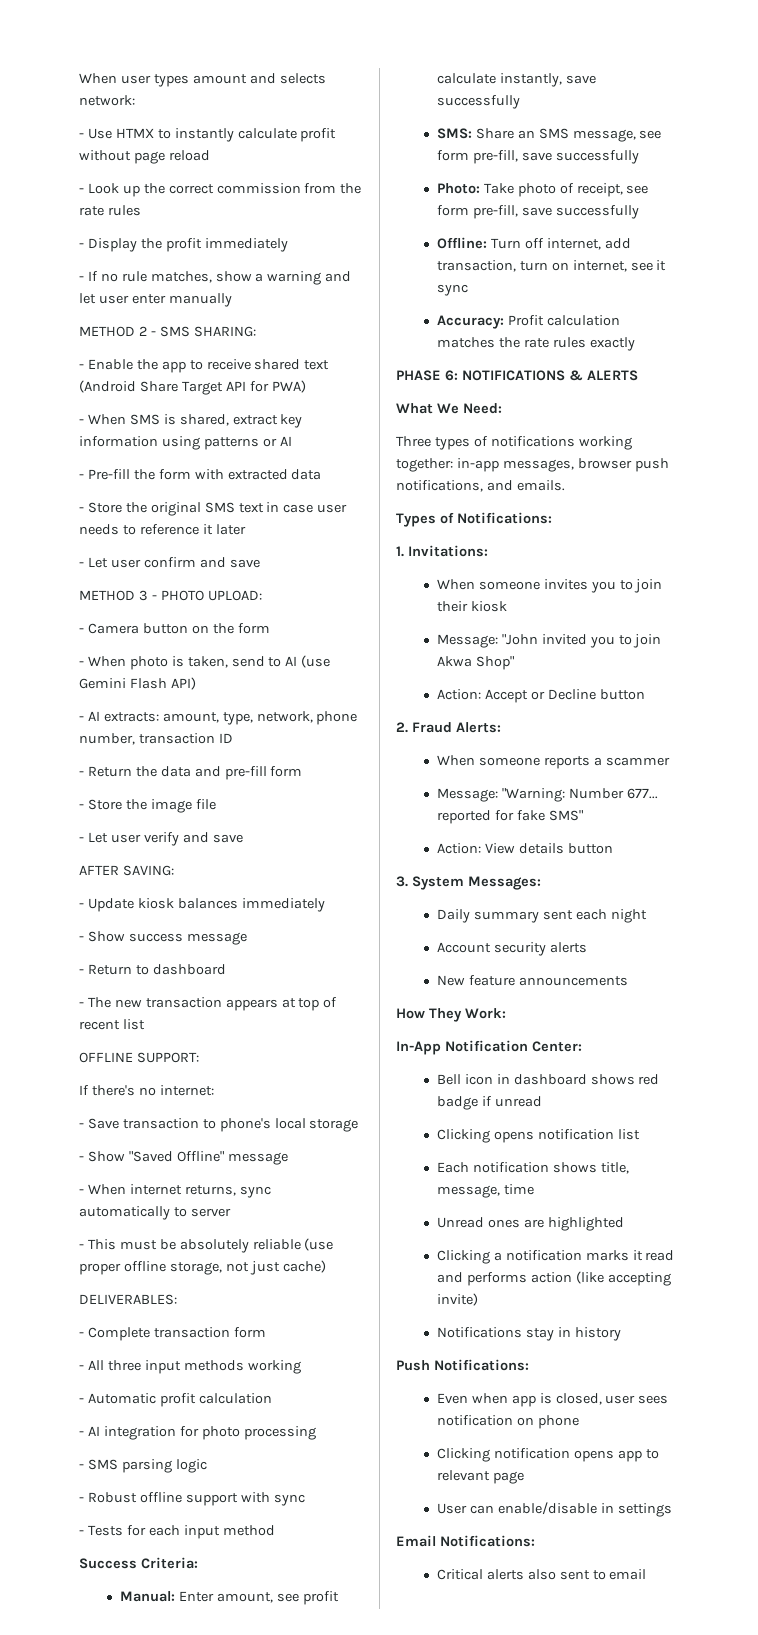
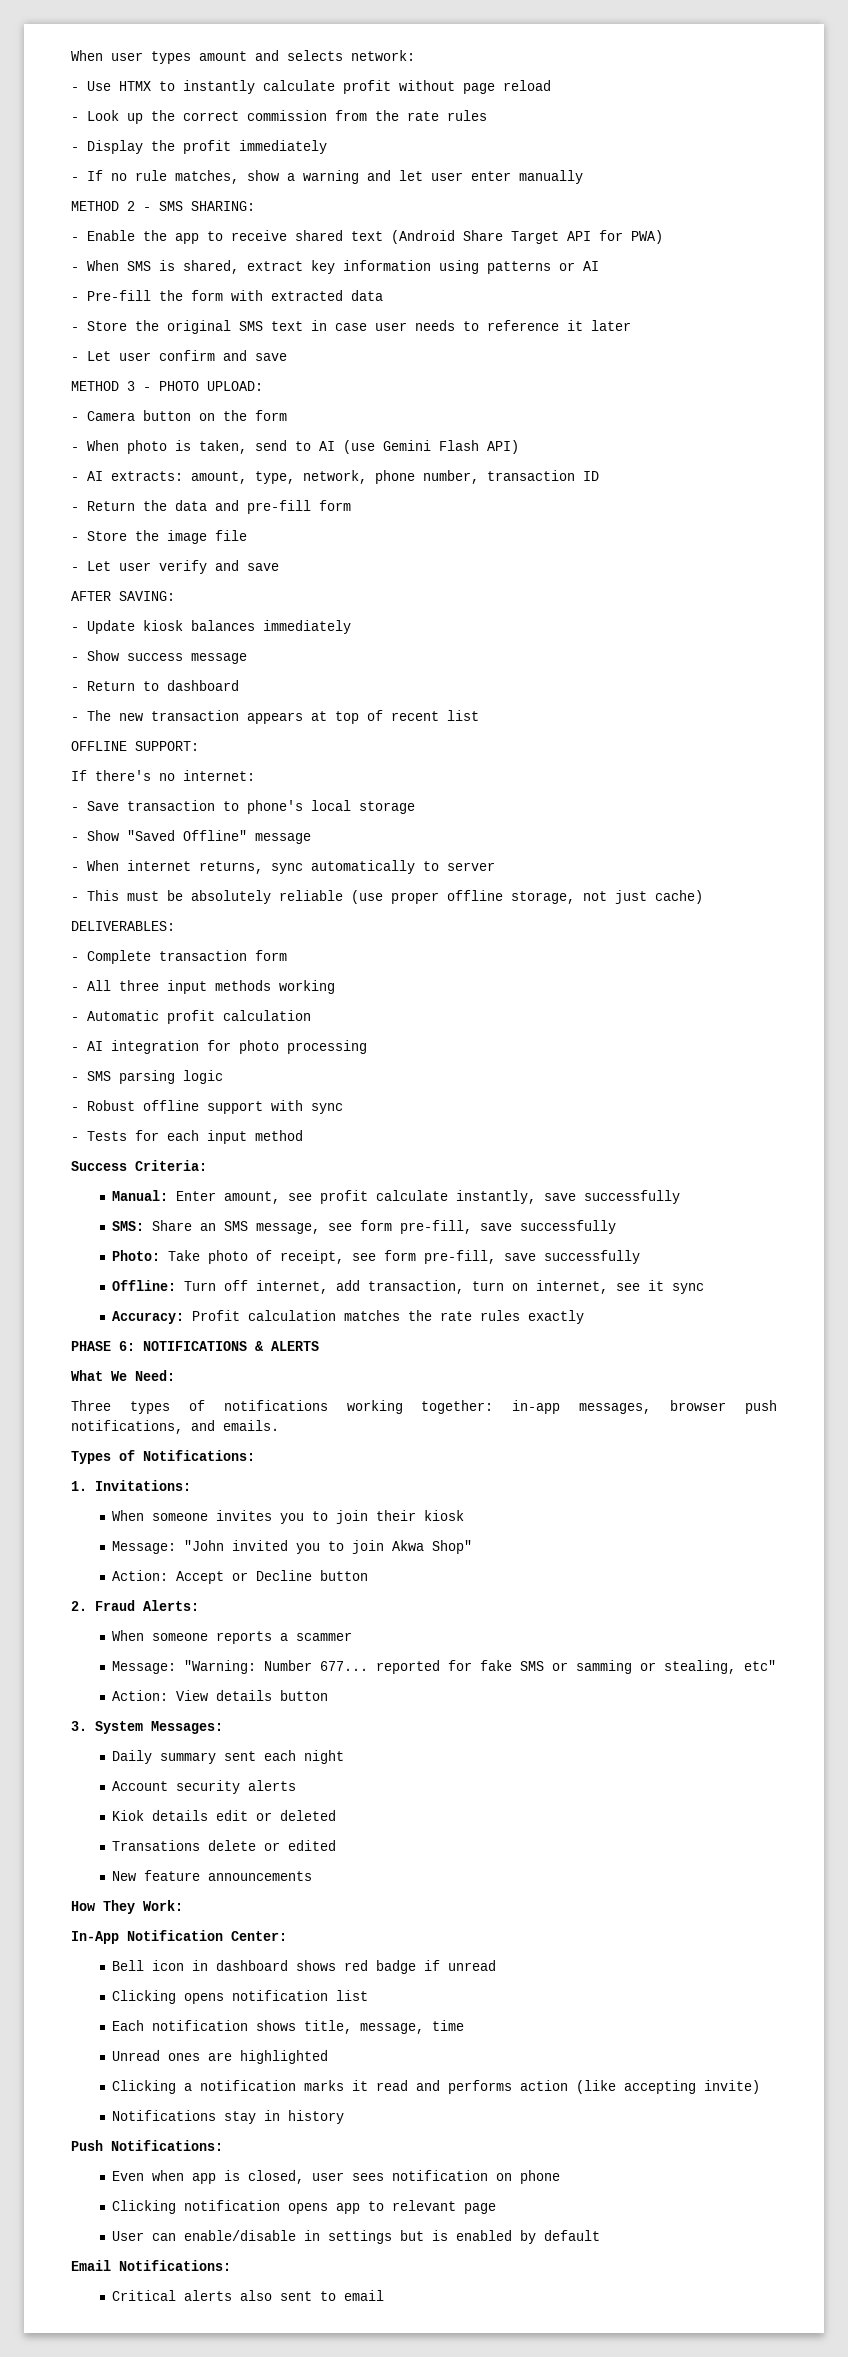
- Message: "Warning: Number 677... reported for fake SMS"
+ Message: "Warning: Number 677... reported for fake SMS or samming or stealing, etc"
+ Kiok details edit or deleted
+ Transations delete or edited
- User can enable/disable in settings
+ User can enable/disable in settings but is enabled by default

